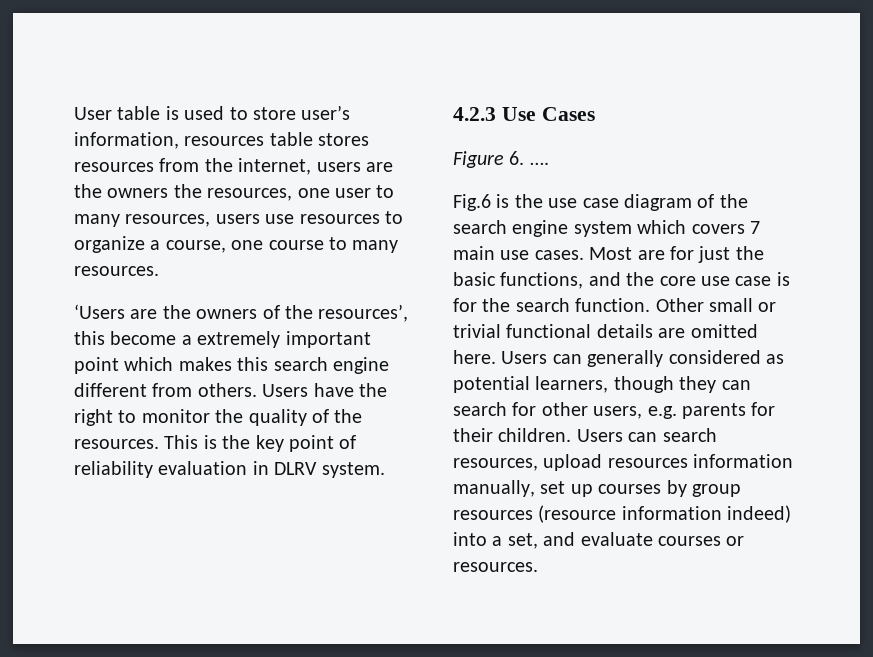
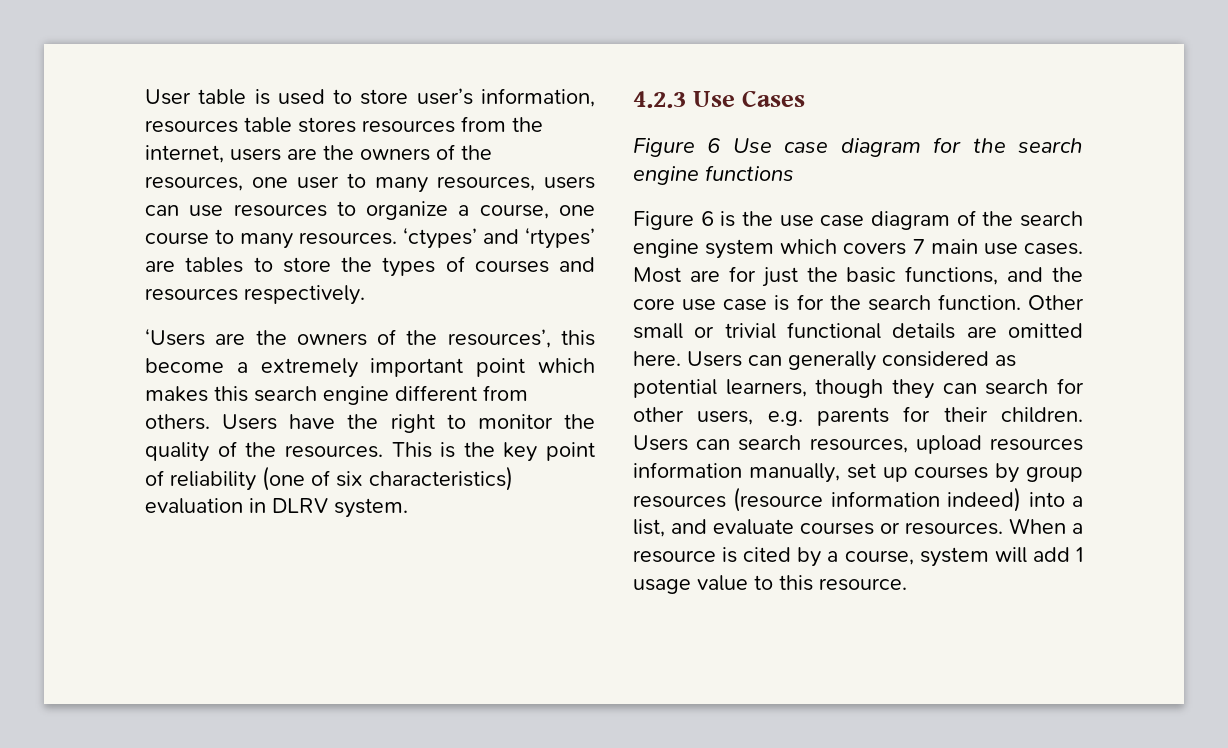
- User table is used to store user’s information, resources table stores resources from the internet, users are the owners the resources, one user to many resources, users use resources to organize a course, one course to many resources.
+ User table is used to store user’s information, resources table stores resources from the internet, users are the owners of the resources, one user to many resources, users can use resources to organize a course, one course to many resources. ‘ctypes’ and ‘rtypes’ are tables to store the types of courses and resources respectively.
- This is the key point of reliability evaluation in DLRV system.
+ This is the key point of reliability (one of six characteristics) evaluation in DLRV system.
- Figure 6. ….
- Fig.6 is the use case diagram of the search engine system which covers 7 main use cases.
+ Figure 6 Use case diagram for the search engine functions
+ Figure 6 is the use case diagram of the search engine system which covers 7 main use cases.
- Users can search resources, upload resources information manually, set up courses by group resources (resource information indeed) into a set, and evaluate courses or resources.
+ Users can search resources, upload resources information manually, set up courses by group resources (resource information indeed) into a list, and evaluate courses or resources.
+ When a resource is cited by a course, system will add 1 usage value to this resource.

